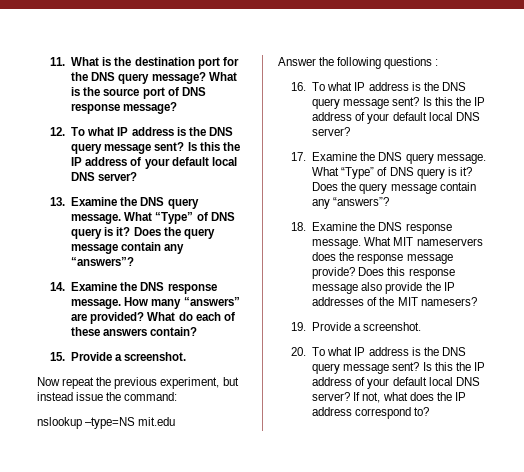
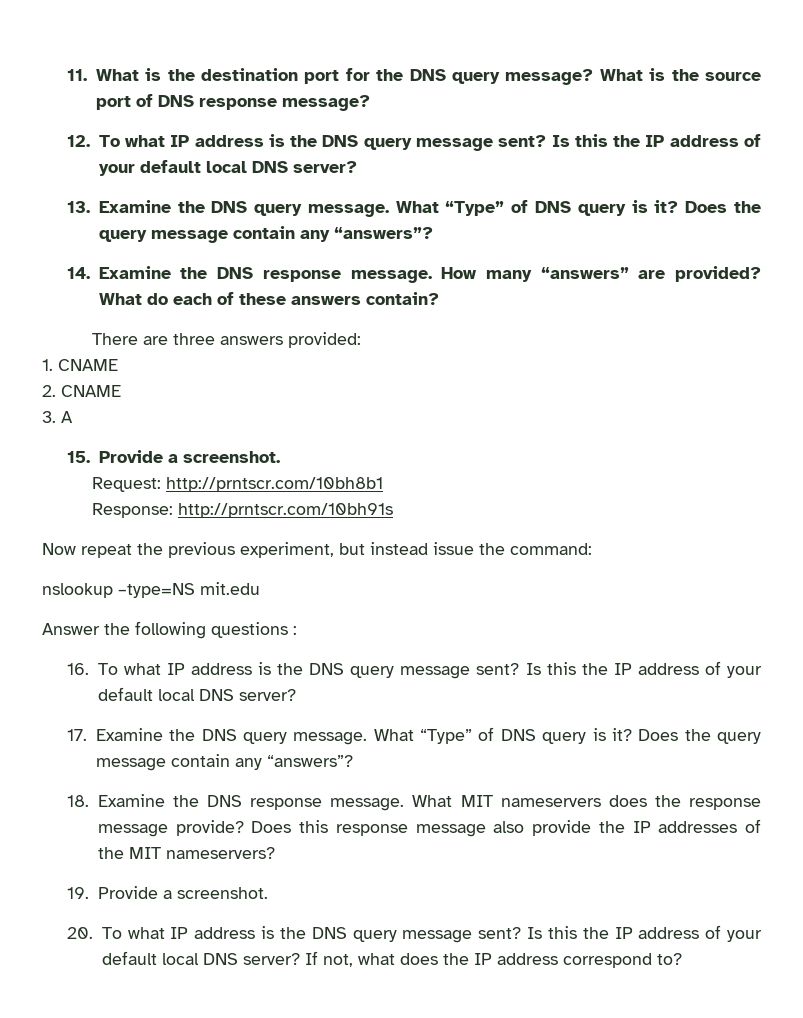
+ There are three answers provided:
+ 1. CNAME
+ 2. CNAME
+ 3. A
+ Request: http://prntscr.com/10bh8b1
+ Response: http://prntscr.com/10bh91s
- Does this response message also provide the IP addresses of the MIT namesers?
+ Does this response message also provide the IP addresses of the MIT nameservers?

